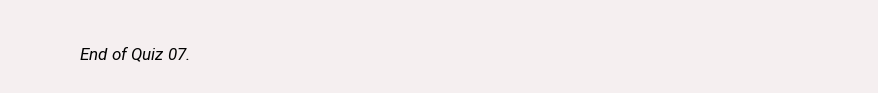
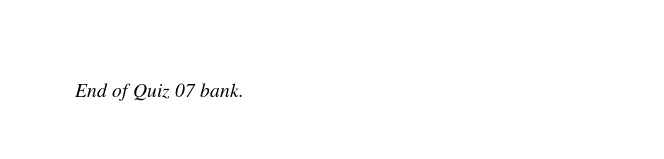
- End of Quiz 07.
+ End of Quiz 07 bank.

